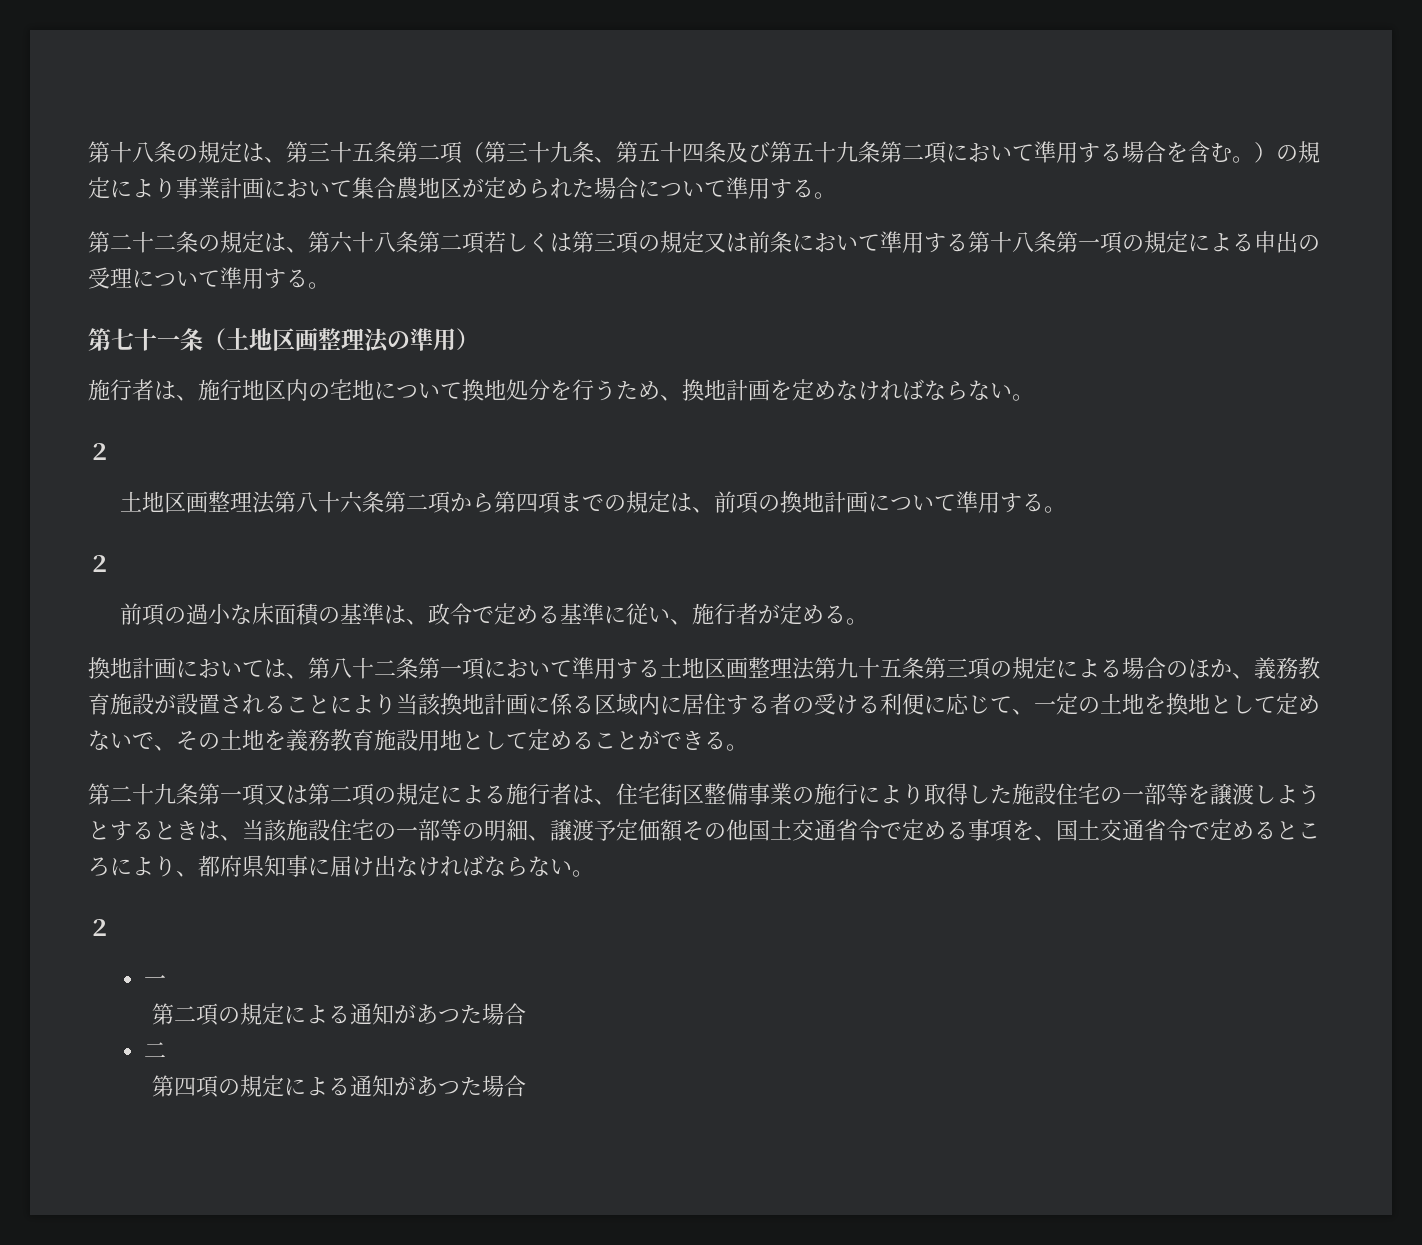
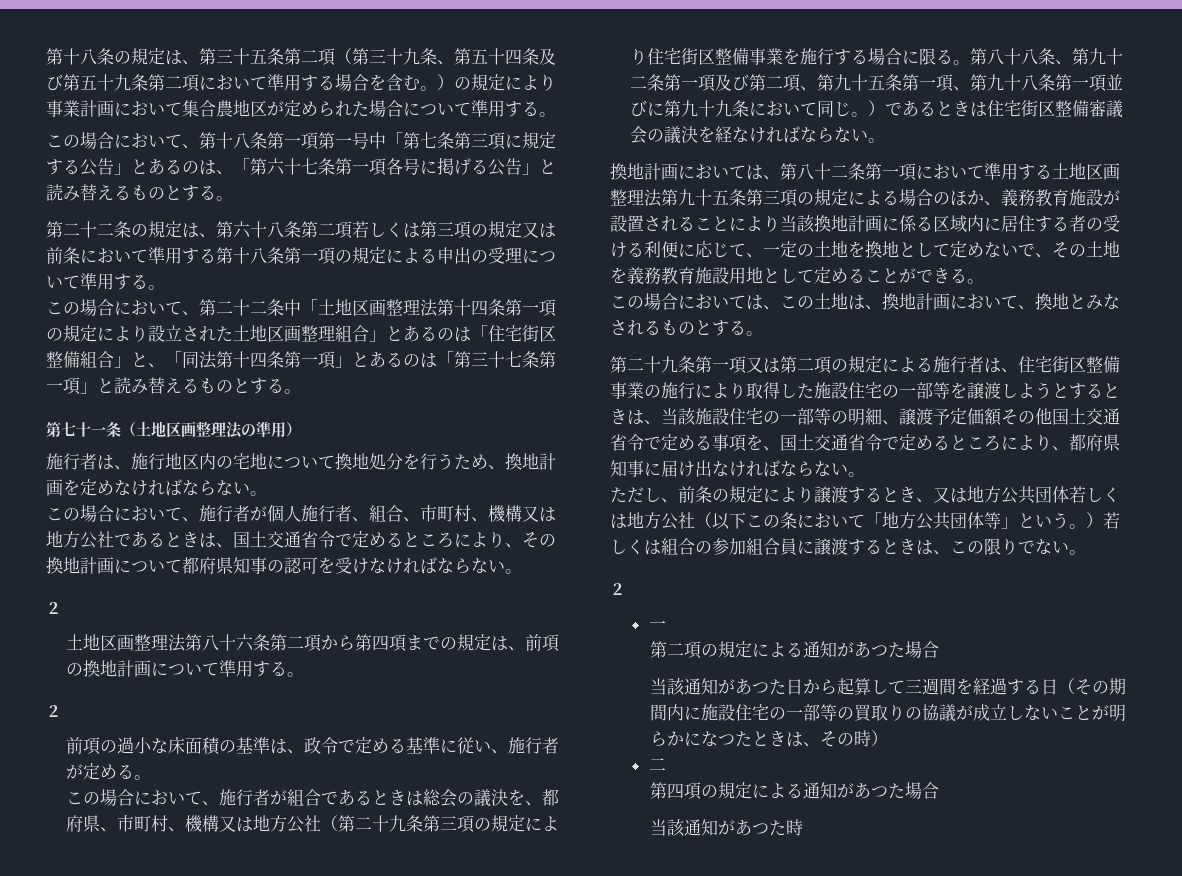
+ この場合において、第十八条第一項第一号中「第七条第三項に規定する公告」とあるのは、「第六十七条第一項各号に掲げる公告」と読み替えるものとする。
+ この場合において、第二十二条中「土地区画整理法第十四条第一項の規定により設立された土地区画整理組合」とあるのは「住宅街区整備組合」と、「同法第十四条第一項」とあるのは「第三十七条第一項」と読み替えるものとする。
+ この場合において、施行者が個人施行者、組合、市町村、機構又は地方公社であるときは、国土交通省令で定めるところにより、その換地計画について都府県知事の認可を受けなければならない。
+ この場合において、施行者が組合であるときは総会の議決を、都府県、市町村、機構又は地方公社（第二十九条第三項の規定により住宅街区整備事業を施行する場合に限る。第八十八条、第九十二条第一項及び第二項、第九十五条第一項、第九十八条第一項並びに第九十九条において同じ。）であるときは住宅街区整備審議会の議決を経なければならない。
+ この場合においては、この土地は、換地計画において、換地とみなされるものとする。
+ ただし、前条の規定により譲渡するとき、又は地方公共団体若しくは地方公社（以下この条において「地方公共団体等」という。）若しくは組合の参加組合員に譲渡するときは、この限りでない。
+ 当該通知があつた日から起算して三週間を経過する日（その期間内に施設住宅の一部等の買取りの協議が成立しないことが明らかになつたときは、その時）
+ 当該通知があつた時

